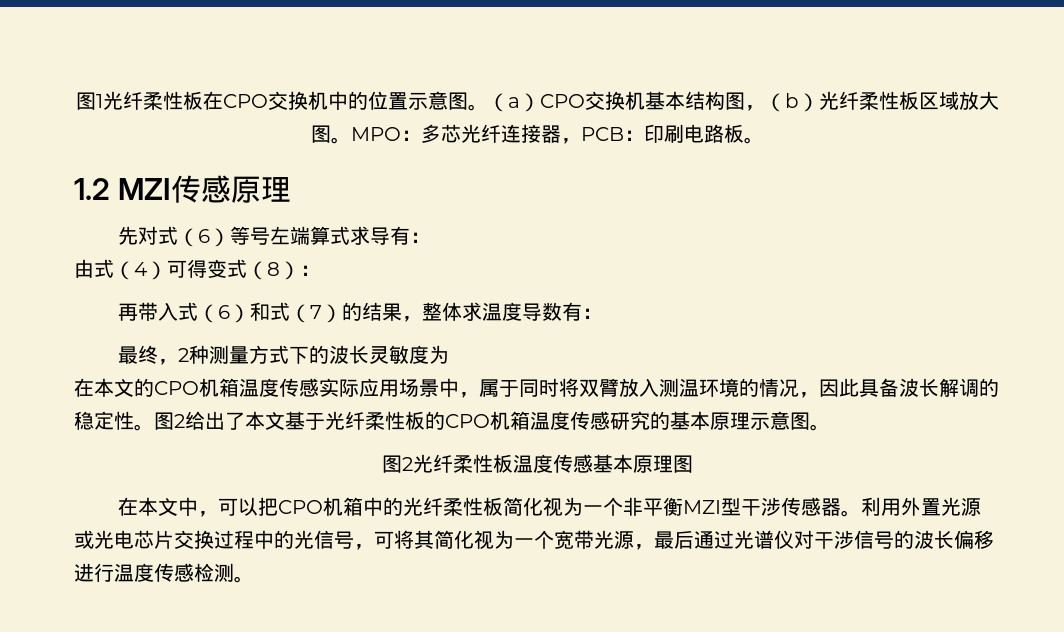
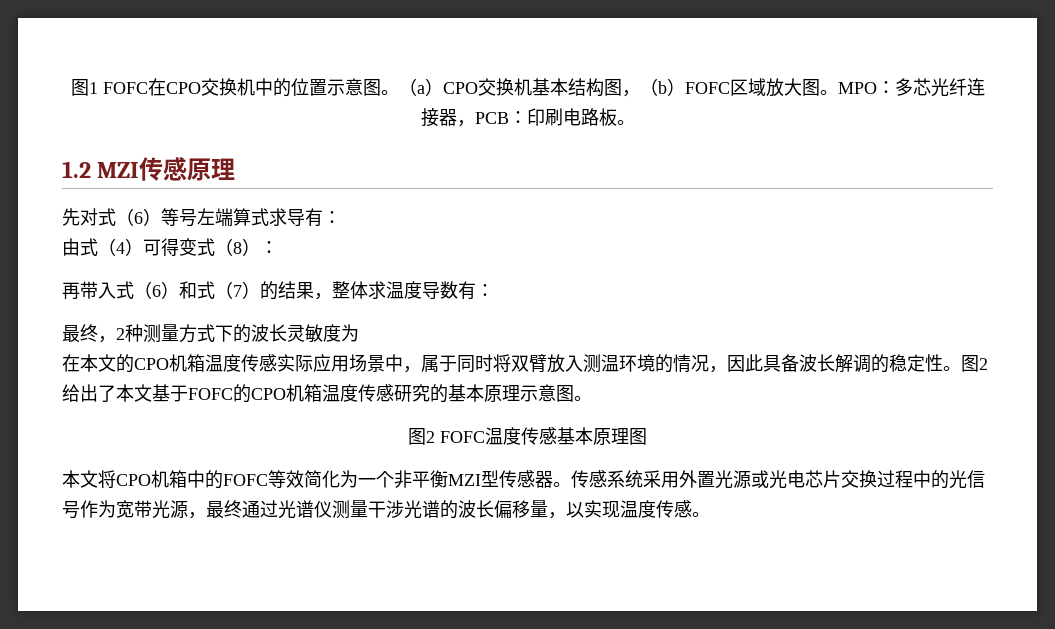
- 图1光纤柔性板在CPO交换机中的位置示意图。
+ 图1 FOFC在CPO交换机中的位置示意图。
- （a）CPO交换机基本结构图，（b）光纤柔性板区域放大图。
+ （a）CPO交换机基本结构图，（b）FOFC区域放大图。
- 图2给出了本文基于光纤柔性板的CPO机箱温度传感研究的基本原理示意图。
+ 图2给出了本文基于FOFC的CPO机箱温度传感研究的基本原理示意图。
- 图2光纤柔性板温度传感基本原理图
+ 图2 FOFC温度传感基本原理图
- 在本文中，可以把CPO机箱中的光纤柔性板简化视为一个非平衡MZI型干涉传感器。
+ 本文将CPO机箱中的FOFC等效简化为一个非平衡MZI型传感器。
- 利用外置光源或光电芯片交换过程中的光信号，可将其简化视为一个宽带光源，最后通过光谱仪对干涉信号的波长偏移进行温度传感检测。
+ 传感系统采用外置光源或光电芯片交换过程中的光信号作为宽带光源，最终通过光谱仪测量干涉光谱的波长偏移量，以实现温度传感。

